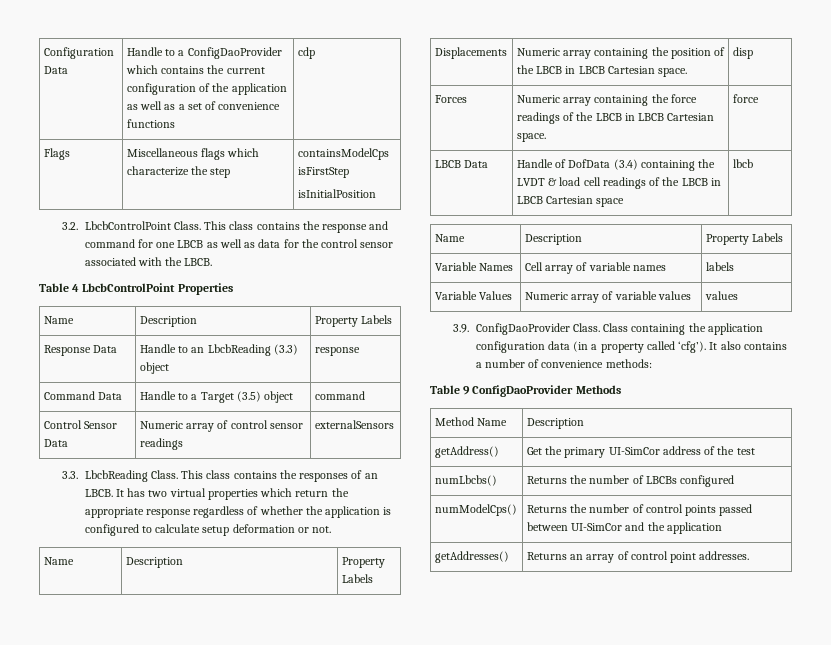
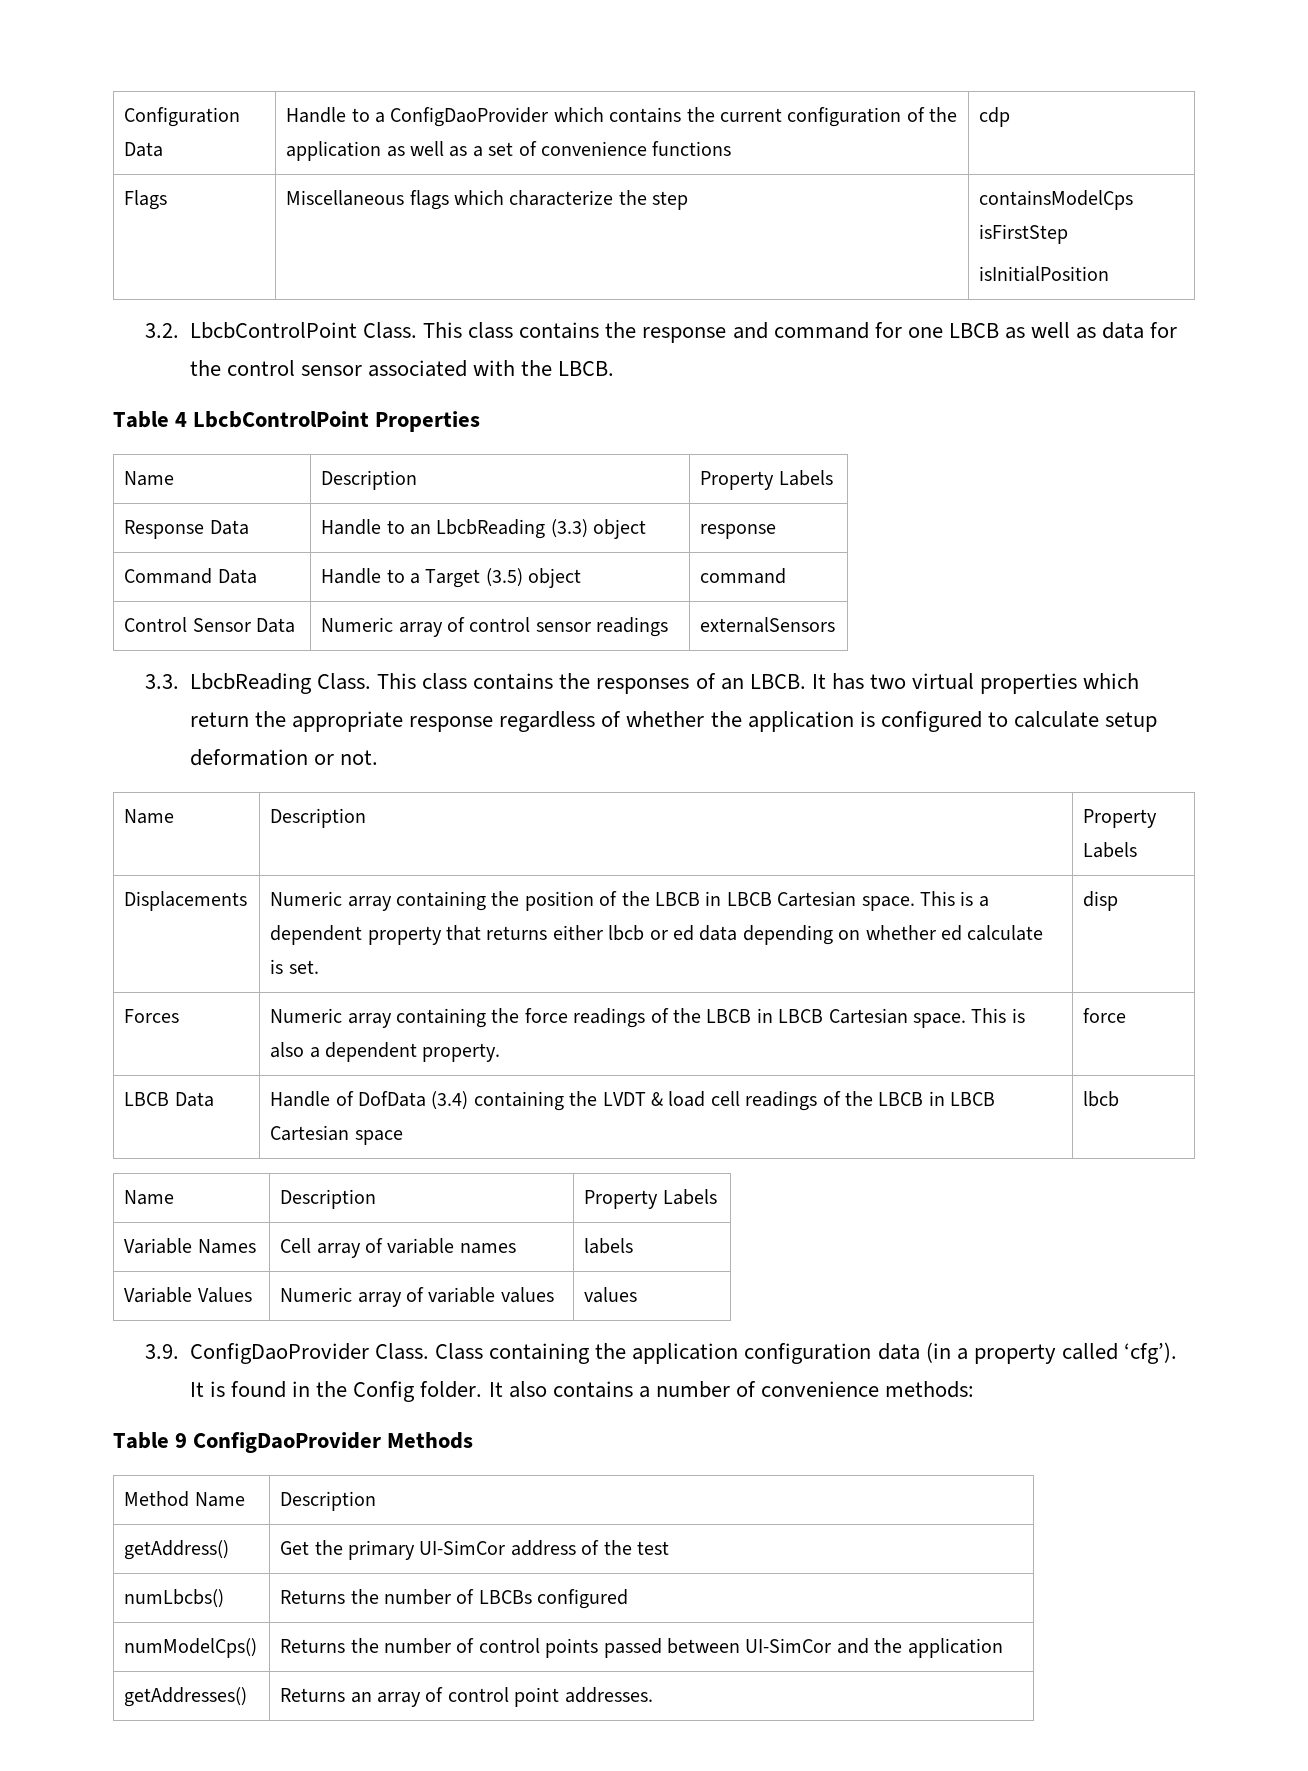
- Displacements | Numeric array containing the position of the LBCB in LBCB Cartesian space. | disp
+ Displacements | Numeric array containing the position of the LBCB in LBCB Cartesian space. This is a dependent property that returns either lbcb or ed data depending on whether ed calculate is set. | disp
- Forces | Numeric array containing the force readings of the LBCB in LBCB Cartesian space. | force
+ Forces | Numeric array containing the force readings of the LBCB in LBCB Cartesian space. This is also a dependent property. | force
- It also contains a number of convenience methods:
+ It is found in the Config folder. It also contains a number of convenience methods:

